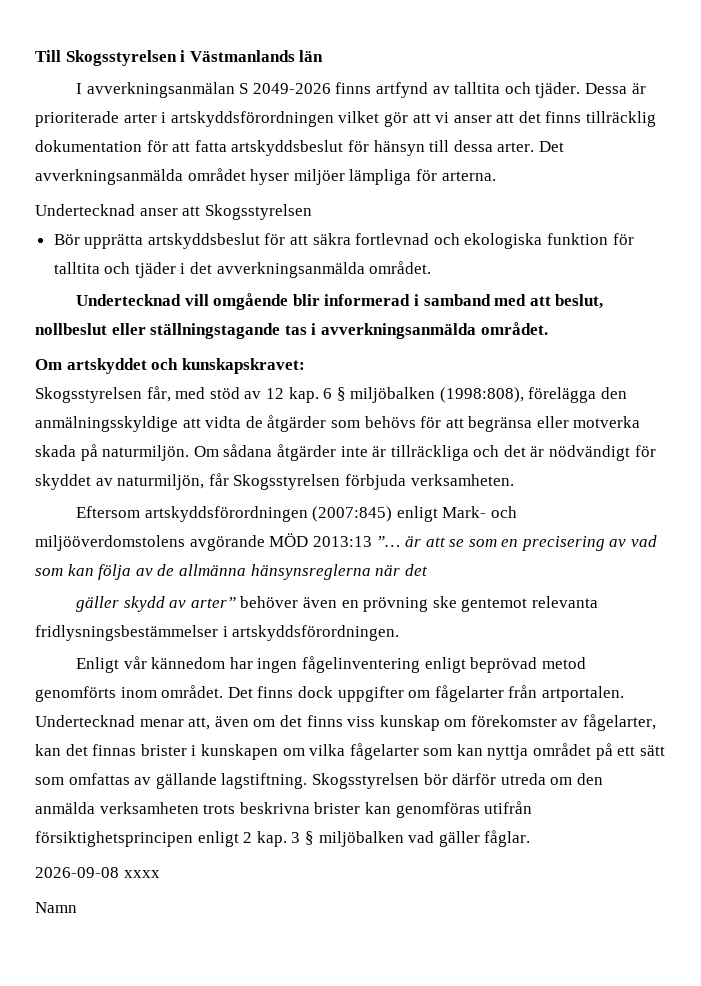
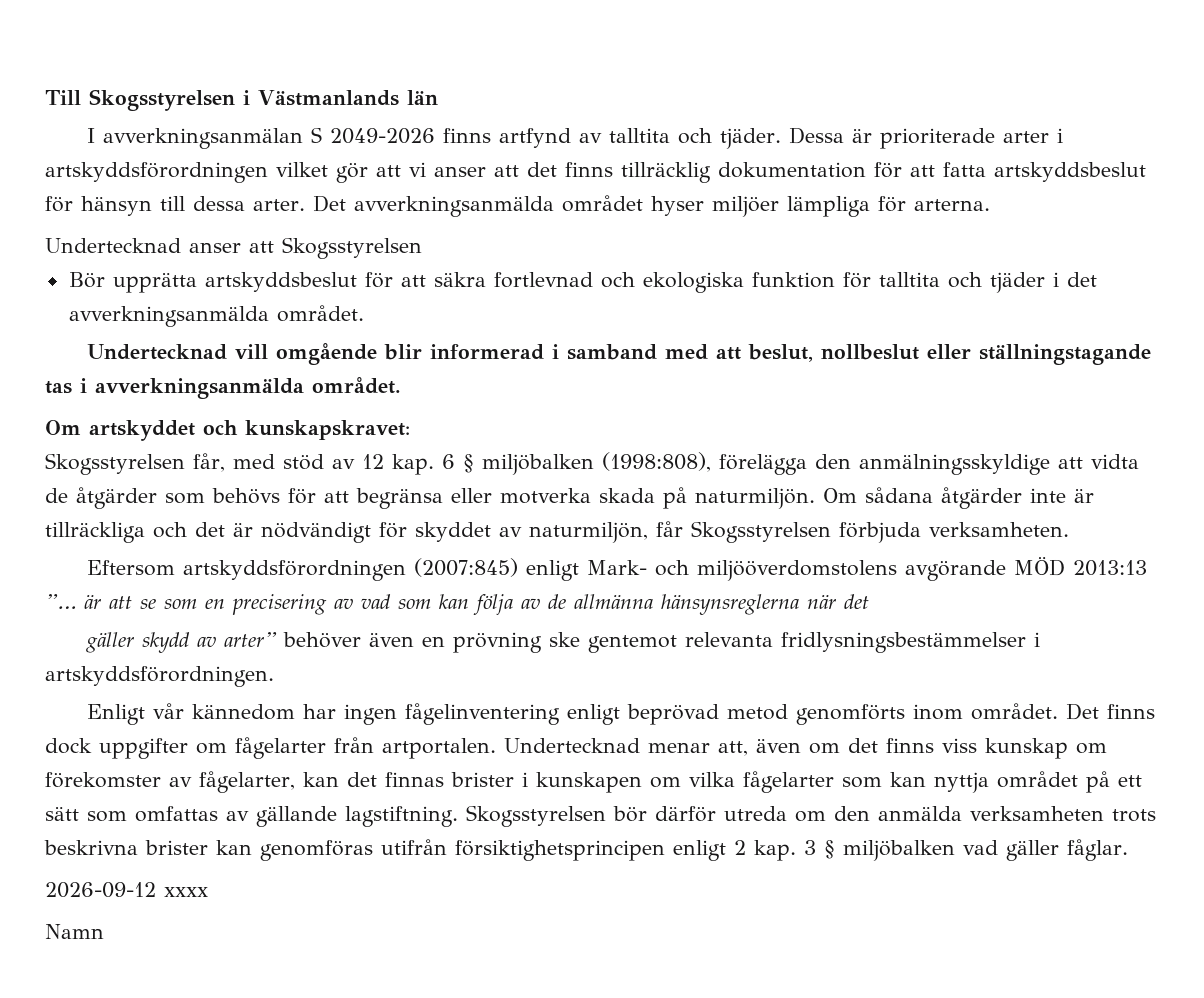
- 2026-09-08 xxxx
+ 2026-09-12 xxxx

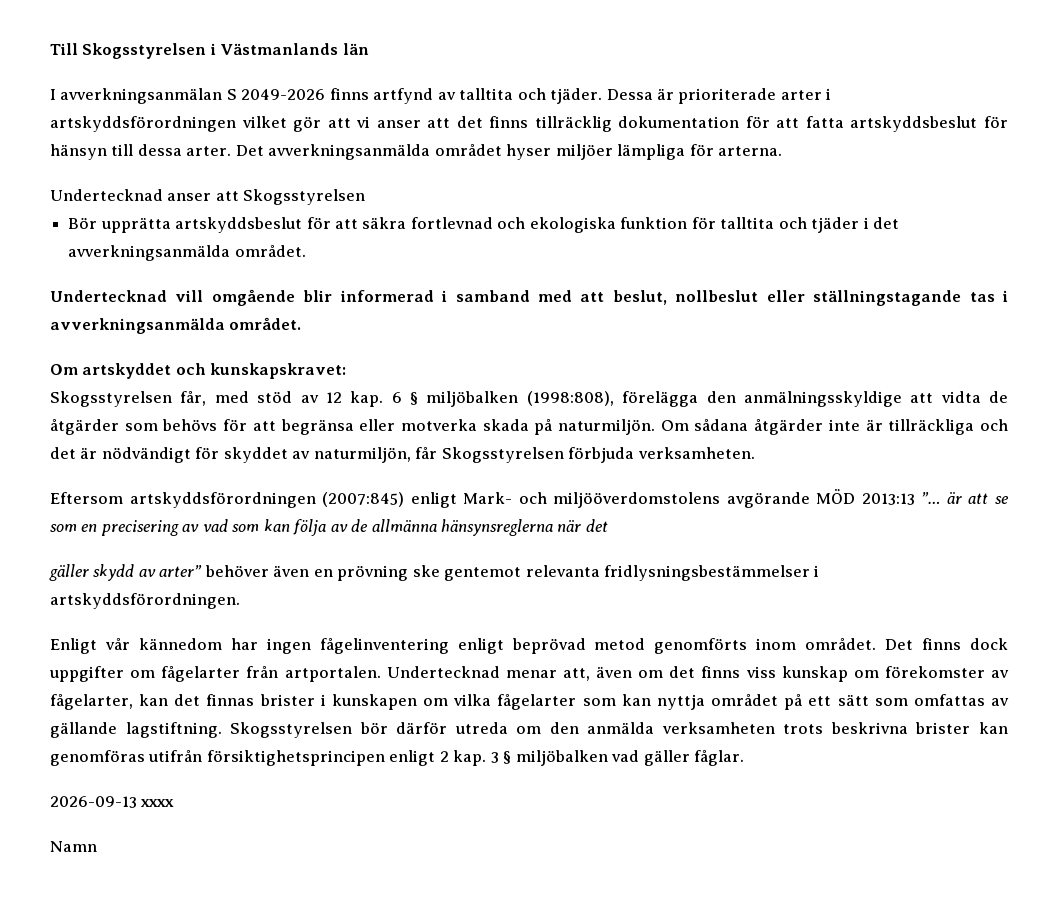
- 2026-09-12 xxxx
+ 2026-09-13 xxxx

